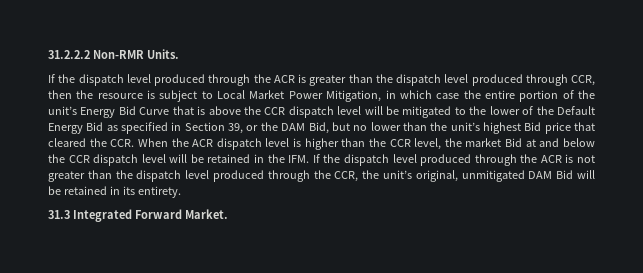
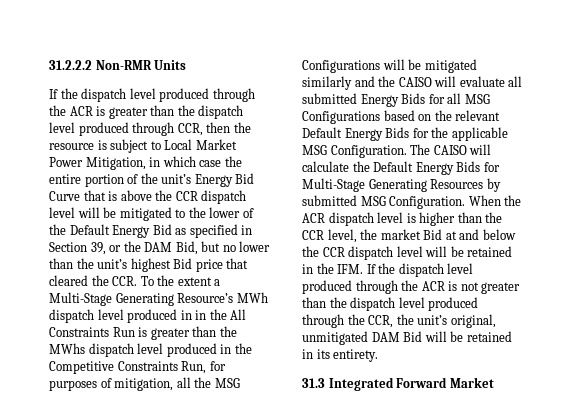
- 31.2.2.2 Non-RMR Units.
+ 31.2.2.2 Non-RMR Units
- If the dispatch level produced through the ACR is greater than the dispatch level produced through CCR, then the resource is subject to Local Market Power Mitigation, in which case the entire portion of the unit’s Energy Bid Curve that is above the CCR dispatch level will be mitigated to the lower of the Default Energy Bid as specified in Section 39, or the DAM Bid, but no lower than the unit’s highest Bid price that cleared the CCR. When the ACR dispatch level is higher than the CCR level, the market Bid at and below the CCR dispatch level will be retained in the IFM. If the dispatch level produced through the ACR is not greater than the dispatch level produced through the CCR, the unit’s original, unmitigated DAM Bid will be retained in its entirety.
+ If the dispatch level produced through the ACR is greater than the dispatch level produced through CCR, then the resource is subject to Local Market Power Mitigation, in which case the entire portion of the unit’s Energy Bid Curve that is above the CCR dispatch level will be mitigated to the lower of the Default Energy Bid as specified in Section 39, or the DAM Bid, but no lower than the unit’s highest Bid price that cleared the CCR. To the extent a Multi-Stage Generating Resource’s MWh dispatch level produced in in the All Constraints Run is greater than the MWhs dispatch level produced in the Competitive Constraints Run, for purposes of mitigation, all the MSG Configurations will be mitigated similarly and the CAISO will evaluate all submitted Energy Bids for all MSG Configurations based on the relevant Default Energy Bids for the applicable MSG Configuration. The CAISO will calculate the Default Energy Bids for Multi-Stage Generating Resources by submitted MSG Configuration. When the ACR dispatch level is higher than the CCR level, the market Bid at and below the CCR dispatch level will be retained in the IFM. If the dispatch level produced through the ACR is not greater than the dispatch level produced through the CCR, the unit’s original, unmitigated DAM Bid will be retained in its entirety.
- 31.3 Integrated Forward Market.
+ 31.3 Integrated Forward Market

